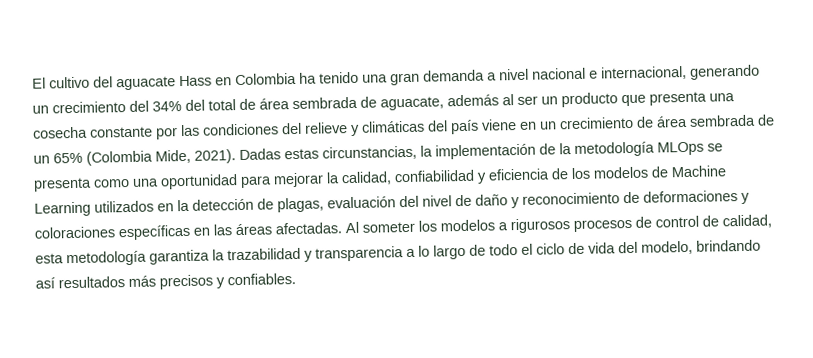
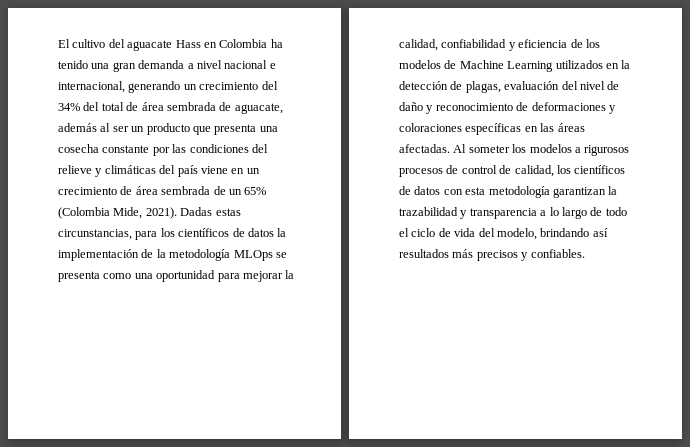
- Dadas estas circunstancias, la implementación de la metodología MLOps se presenta como una oportunidad para mejorar la calidad, confiabilidad y eficiencia de los modelos de Machine Learning utilizados en la detección de plagas, evaluación del nivel de daño y reconocimiento de deformaciones y coloraciones específicas en las áreas afectadas.
+ Dadas estas circunstancias, para los científicos de datos la implementación de la metodología MLOps se presenta como una oportunidad para mejorar la calidad, confiabilidad y eficiencia de los modelos de Machine Learning utilizados en la detección de plagas, evaluación del nivel de daño y reconocimiento de deformaciones y coloraciones específicas en las áreas afectadas.
- Al someter los modelos a rigurosos procesos de control de calidad, esta metodología garantiza la trazabilidad y transparencia a lo largo de todo el ciclo de vida del modelo, brindando así resultados más precisos y confiables.
+ Al someter los modelos a rigurosos procesos de control de calidad, los científicos de datos con esta metodología garantizan la trazabilidad y transparencia a lo largo de todo el ciclo de vida del modelo, brindando así resultados más precisos y confiables.

